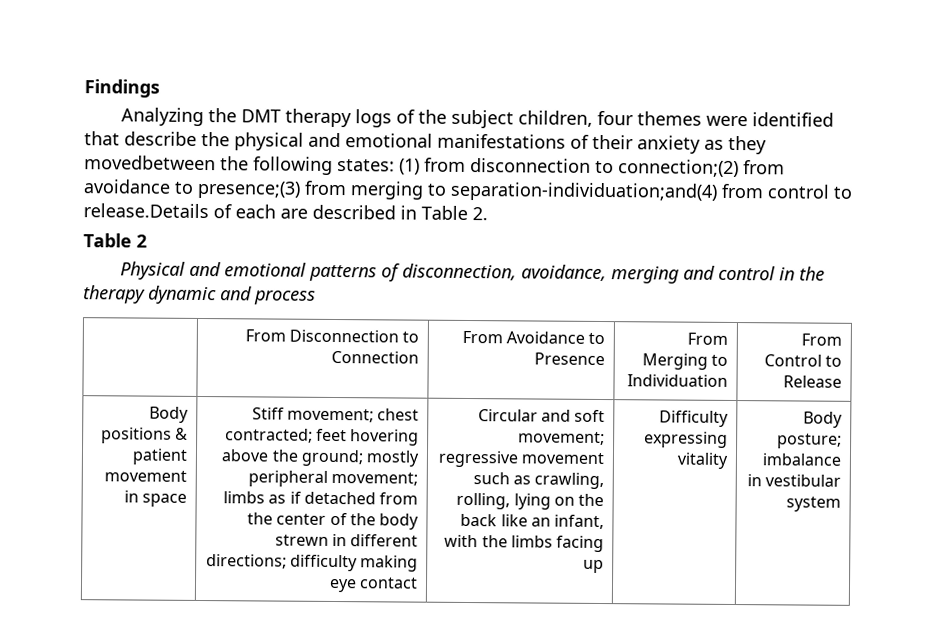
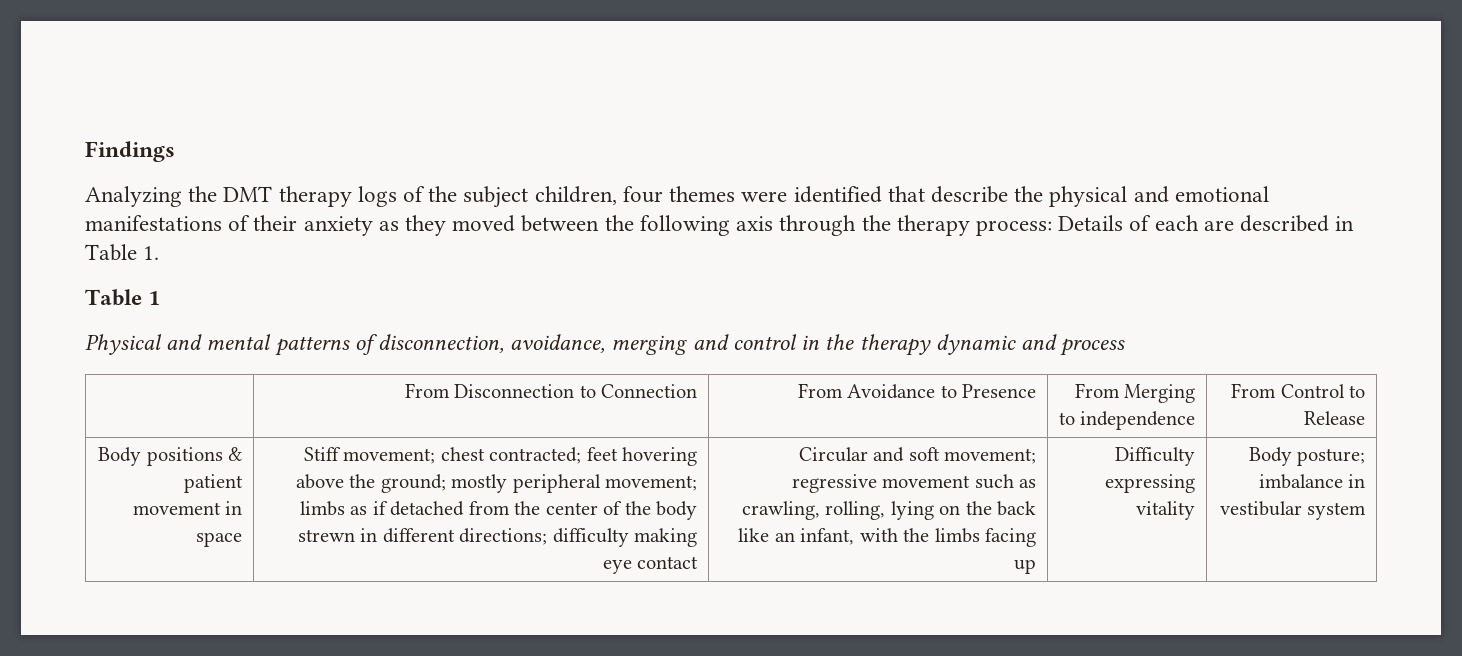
- Analyzing the DMT therapy logs of the subject children, four themes were identified that describe the physical and emotional manifestations of their anxiety as they movedbetween the following states: (1) from disconnection to connection;(2) from avoidance to presence;(3) from merging to separation-individuation;and(4) from control to release.Details of each are described in Table 2.
- Table 2
+ Analyzing the DMT therapy logs of the subject children, four themes were identified that describe the physical and emotional manifestations of their anxiety as they moved between the following axis through the therapy process: Details of each are described in Table 1.
+ Table 1
- Physical and emotional patterns of disconnection, avoidance, merging and control in the therapy dynamic and process
+ Physical and mental patterns of disconnection, avoidance, merging and control in the therapy dynamic and process
- | From Disconnection to Connection | From Avoidance to Presence | From Merging to Individuation | From Control to Release
+ | From Disconnection to Connection | From Avoidance to Presence | From Merging to independence | From Control to Release

